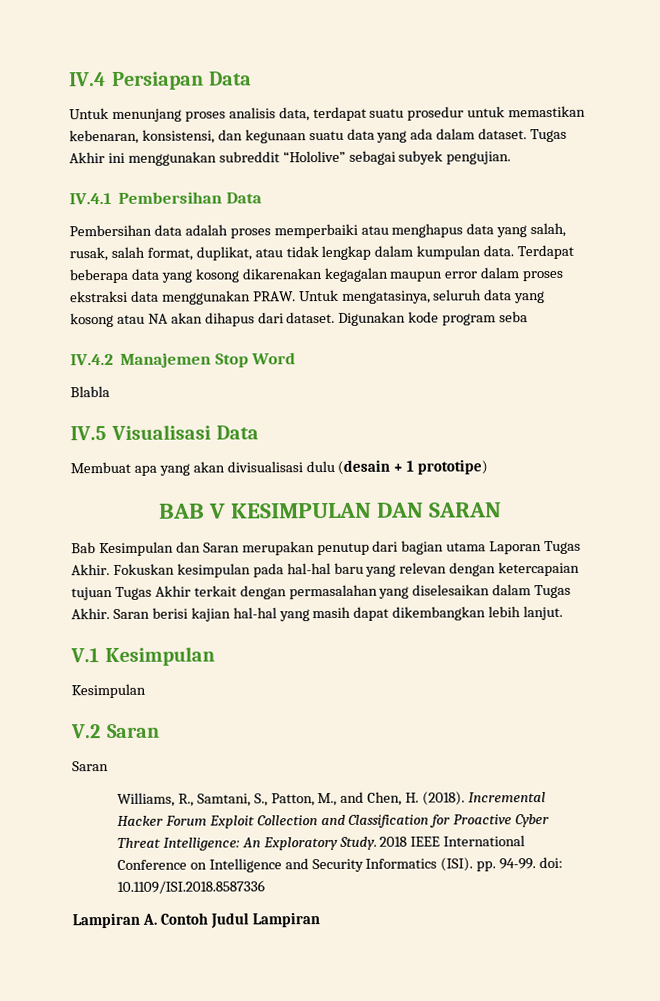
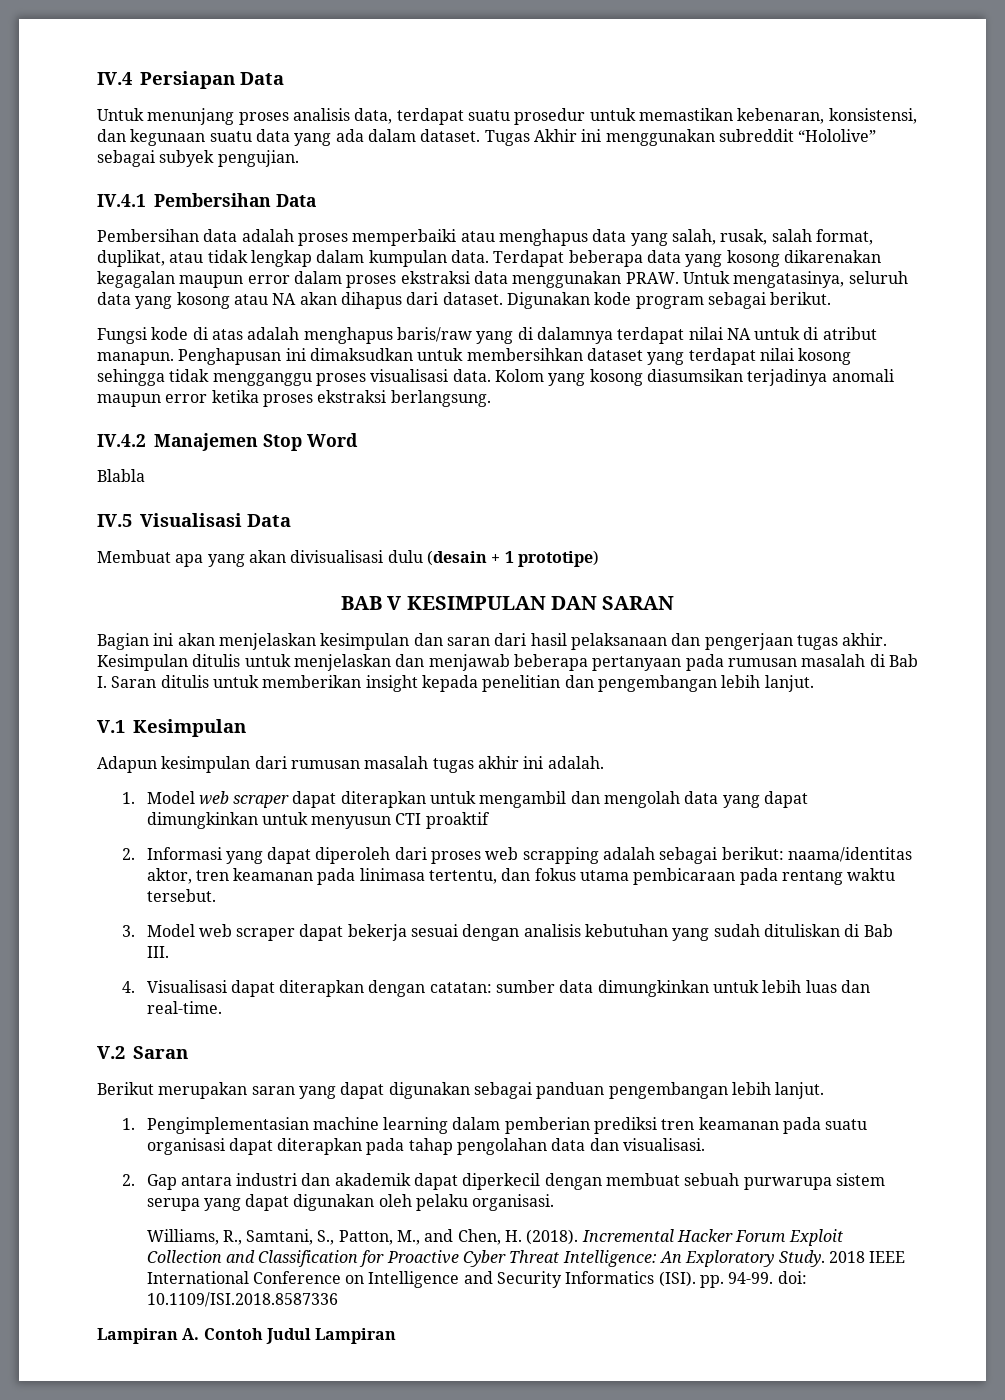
- Digunakan kode program seba
+ Digunakan kode program sebagai berikut.
+ Fungsi kode di atas adalah menghapus baris/raw yang di dalamnya terdapat nilai NA untuk di atribut manapun. Penghapusan ini dimaksudkan untuk membersihkan dataset yang terdapat nilai kosong sehingga tidak mengganggu proses visualisasi data. Kolom yang kosong diasumsikan terjadinya anomali maupun error ketika proses ekstraksi berlangsung.
- Bab Kesimpulan dan Saran merupakan penutup dari bagian utama Laporan Tugas Akhir. Fokuskan kesimpulan pada hal-hal baru yang relevan dengan ketercapaian tujuan Tugas Akhir terkait dengan permasalahan yang diselesaikan dalam Tugas Akhir. Saran berisi kajian hal-hal yang masih dapat dikembangkan lebih lanjut.
+ Bagian ini akan menjelaskan kesimpulan dan saran dari hasil pelaksanaan dan pengerjaan tugas akhir. Kesimpulan ditulis untuk menjelaskan dan menjawab beberapa pertanyaan pada rumusan masalah di Bab I. Saran ditulis untuk memberikan insight kepada penelitian dan pengembangan lebih lanjut.
  V.1 Kesimpulan
- Kesimpulan
+ Adapun kesimpulan dari rumusan masalah tugas akhir ini adalah.
+ 1. Model web scraper dapat diterapkan untuk mengambil dan mengolah data yang dapat dimungkinkan untuk menyusun CTI proaktif
+ 2. Informasi yang dapat diperoleh dari proses web scrapping adalah sebagai berikut: naama/identitas aktor, tren keamanan pada linimasa tertentu, dan fokus utama pembicaraan pada rentang waktu tersebut.
+ 3. Model web scraper dapat bekerja sesuai dengan analisis kebutuhan yang sudah dituliskan di Bab III.
+ 4. Visualisasi dapat diterapkan dengan catatan: sumber data dimungkinkan untuk lebih luas dan real-time.
  V.2 Saran
- Saran
+ Berikut merupakan saran yang dapat digunakan sebagai panduan pengembangan lebih lanjut.
+ 1. Pengimplementasian machine learning dalam pemberian prediksi tren keamanan pada suatu organisasi dapat diterapkan pada tahap pengolahan data dan visualisasi.
+ 2. Gap antara industri dan akademik dapat diperkecil dengan membuat sebuah purwarupa sistem serupa yang dapat digunakan oleh pelaku organisasi.

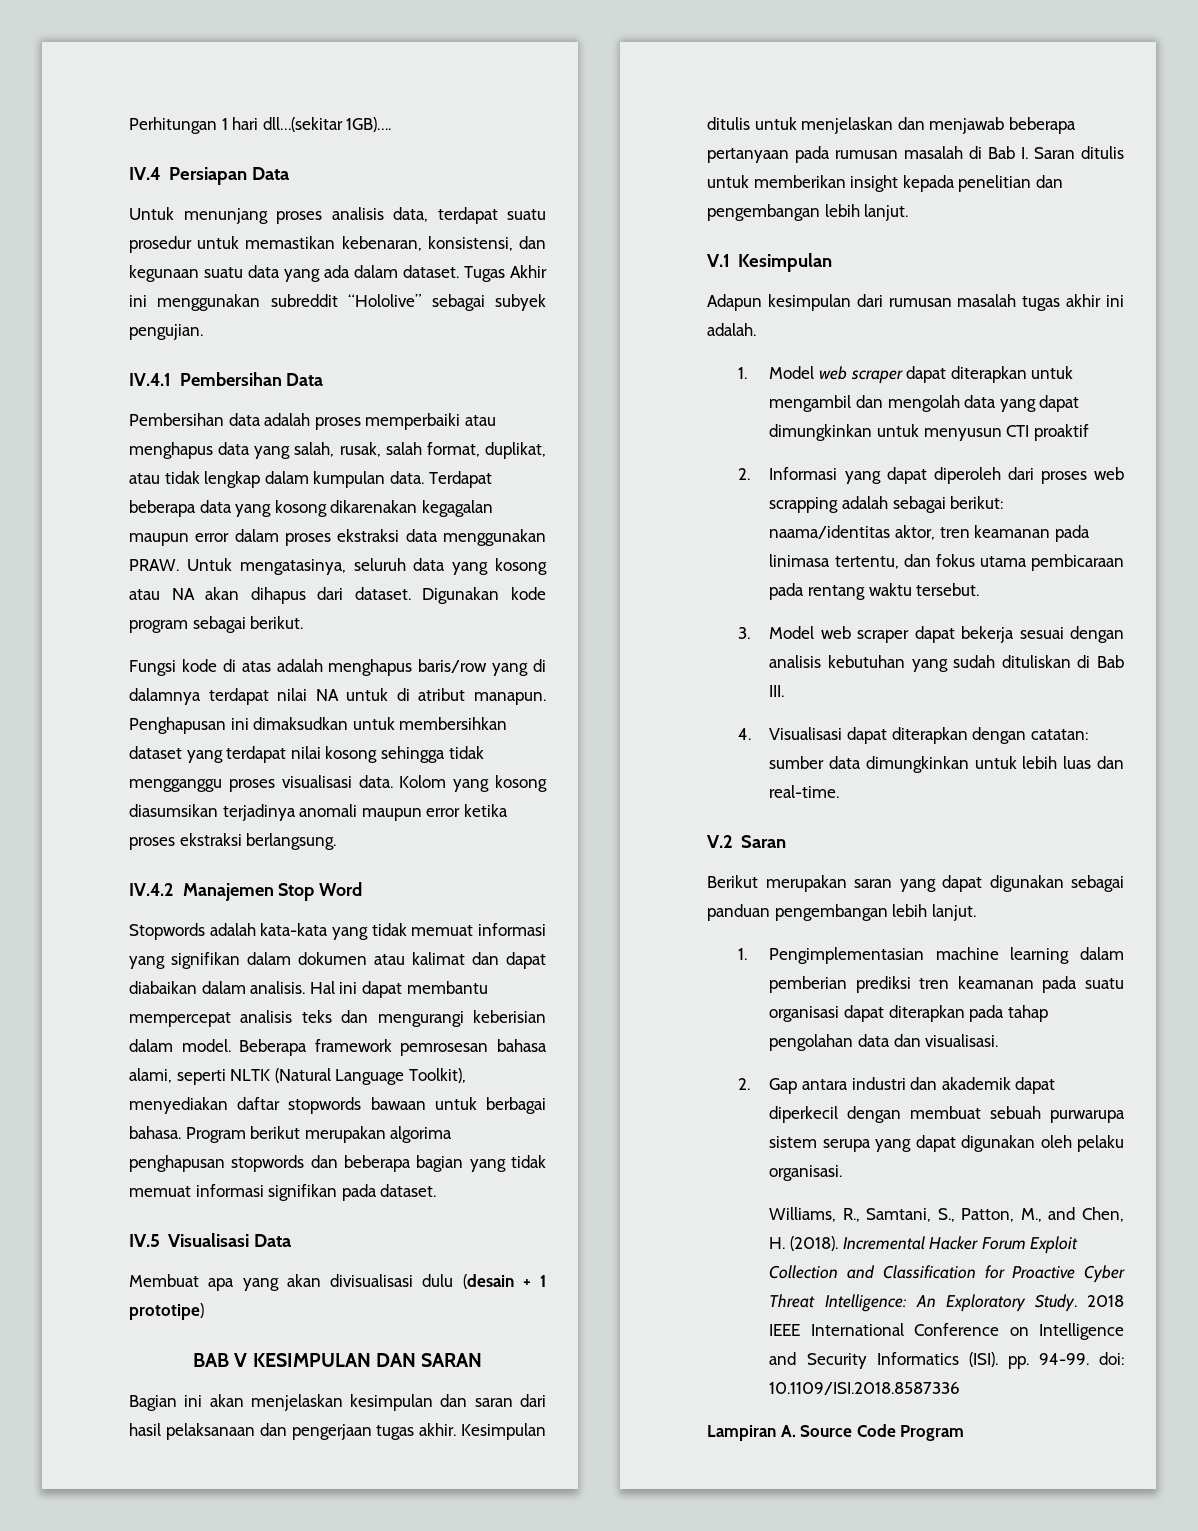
+ Perhitungan 1 hari dll…(sekitar 1GB)….
- Fungsi kode di atas adalah menghapus baris/raw yang di dalamnya terdapat nilai NA untuk di atribut manapun.
+ Fungsi kode di atas adalah menghapus baris/row yang di dalamnya terdapat nilai NA untuk di atribut manapun.
- Blabla
+ Stopwords adalah kata-kata yang tidak memuat informasi yang signifikan dalam dokumen atau kalimat dan dapat diabaikan dalam analisis. Hal ini dapat membantu mempercepat analisis teks dan mengurangi keberisian dalam model. Beberapa framework pemrosesan bahasa alami, seperti NLTK (Natural Language Toolkit), menyediakan daftar stopwords bawaan untuk berbagai bahasa. Program berikut merupakan algorima penghapusan stopwords dan beberapa bagian yang tidak memuat informasi signifikan pada dataset.
- Lampiran A. Contoh Judul Lampiran
+ Lampiran A. Source Code Program

